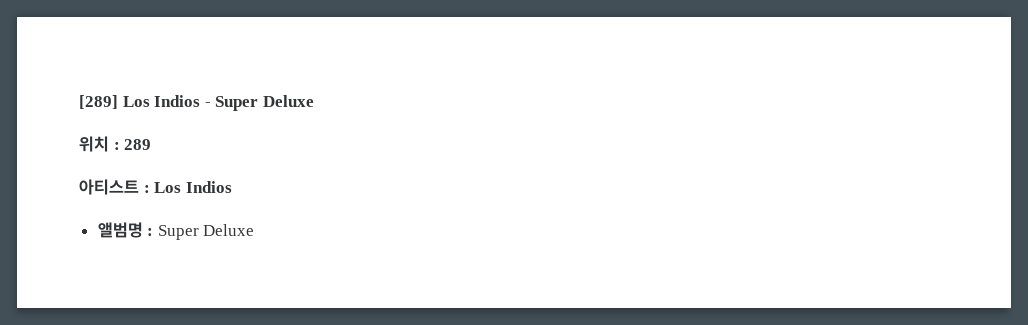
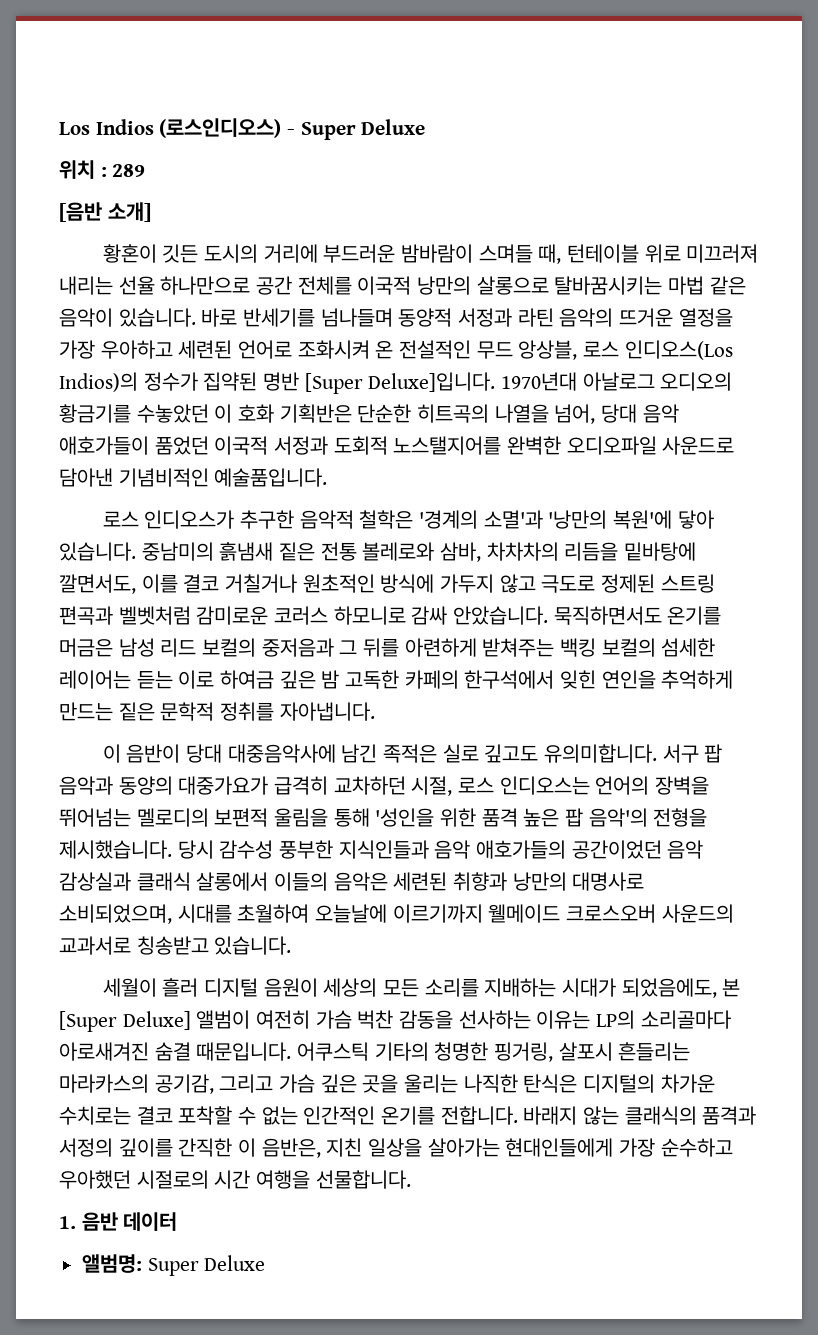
- [289] Los Indios - Super Deluxe
+ Los Indios (로스인디오스) - Super Deluxe
- 아티스트 : Los Indios
- 앨범명 : Super Deluxe
+ [음반 소개]
+ 황혼이 깃든 도시의 거리에 부드러운 밤바람이 스며들 때, 턴테이블 위로 미끄러져 내리는 선율 하나만으로 공간 전체를 이국적 낭만의 살롱으로 탈바꿈시키는 마법 같은 음악이 있습니다. 바로 반세기를 넘나들며 동양적 서정과 라틴 음악의 뜨거운 열정을 가장 우아하고 세련된 언어로 조화시켜 온 전설적인 무드 앙상블, 로스 인디오스(Los Indios)의 정수가 집약된 명반 [Super Deluxe]입니다. 1970년대 아날로그 오디오의 황금기를 수놓았던 이 호화 기획반은 단순한 히트곡의 나열을 넘어, 당대 음악 애호가들이 품었던 이국적 서정과 도회적 노스탤지어를 완벽한 오디오파일 사운드로 담아낸 기념비적인 예술품입니다.
+ 로스 인디오스가 추구한 음악적 철학은 '경계의 소멸'과 '낭만의 복원'에 닿아 있습니다. 중남미의 흙냄새 짙은 전통 볼레로와 삼바, 차차차의 리듬을 밑바탕에 깔면서도, 이를 결코 거칠거나 원초적인 방식에 가두지 않고 극도로 정제된 스트링 편곡과 벨벳처럼 감미로운 코러스 하모니로 감싸 안았습니다. 묵직하면서도 온기를 머금은 남성 리드 보컬의 중저음과 그 뒤를 아련하게 받쳐주는 백킹 보컬의 섬세한 레이어는 듣는 이로 하여금 깊은 밤 고독한 카페의 한구석에서 잊힌 연인을 추억하게 만드는 짙은 문학적 정취를 자아냅니다.
+ 이 음반이 당대 대중음악사에 남긴 족적은 실로 깊고도 유의미합니다. 서구 팝 음악과 동양의 대중가요가 급격히 교차하던 시절, 로스 인디오스는 언어의 장벽을 뛰어넘는 멜로디의 보편적 울림을 통해 '성인을 위한 품격 높은 팝 음악'의 전형을 제시했습니다. 당시 감수성 풍부한 지식인들과 음악 애호가들의 공간이었던 음악 감상실과 클래식 살롱에서 이들의 음악은 세련된 취향과 낭만의 대명사로 소비되었으며, 시대를 초월하여 오늘날에 이르기까지 웰메이드 크로스오버 사운드의 교과서로 칭송받고 있습니다.
+ 세월이 흘러 디지털 음원이 세상의 모든 소리를 지배하는 시대가 되었음에도, 본 [Super Deluxe] 앨범이 여전히 가슴 벅찬 감동을 선사하는 이유는 LP의 소리골마다 아로새겨진 숨결 때문입니다. 어쿠스틱 기타의 청명한 핑거링, 살포시 흔들리는 마라카스의 공기감, 그리고 가슴 깊은 곳을 울리는 나직한 탄식은 디지털의 차가운 수치로는 결코 포착할 수 없는 인간적인 온기를 전합니다. 바래지 않는 클래식의 품격과 서정의 깊이를 간직한 이 음반은, 지친 일상을 살아가는 현대인들에게 가장 순수하고 우아했던 시절로의 시간 여행을 선물합니다.
+ 1. 음반 데이터
+ 앨범명: Super Deluxe

